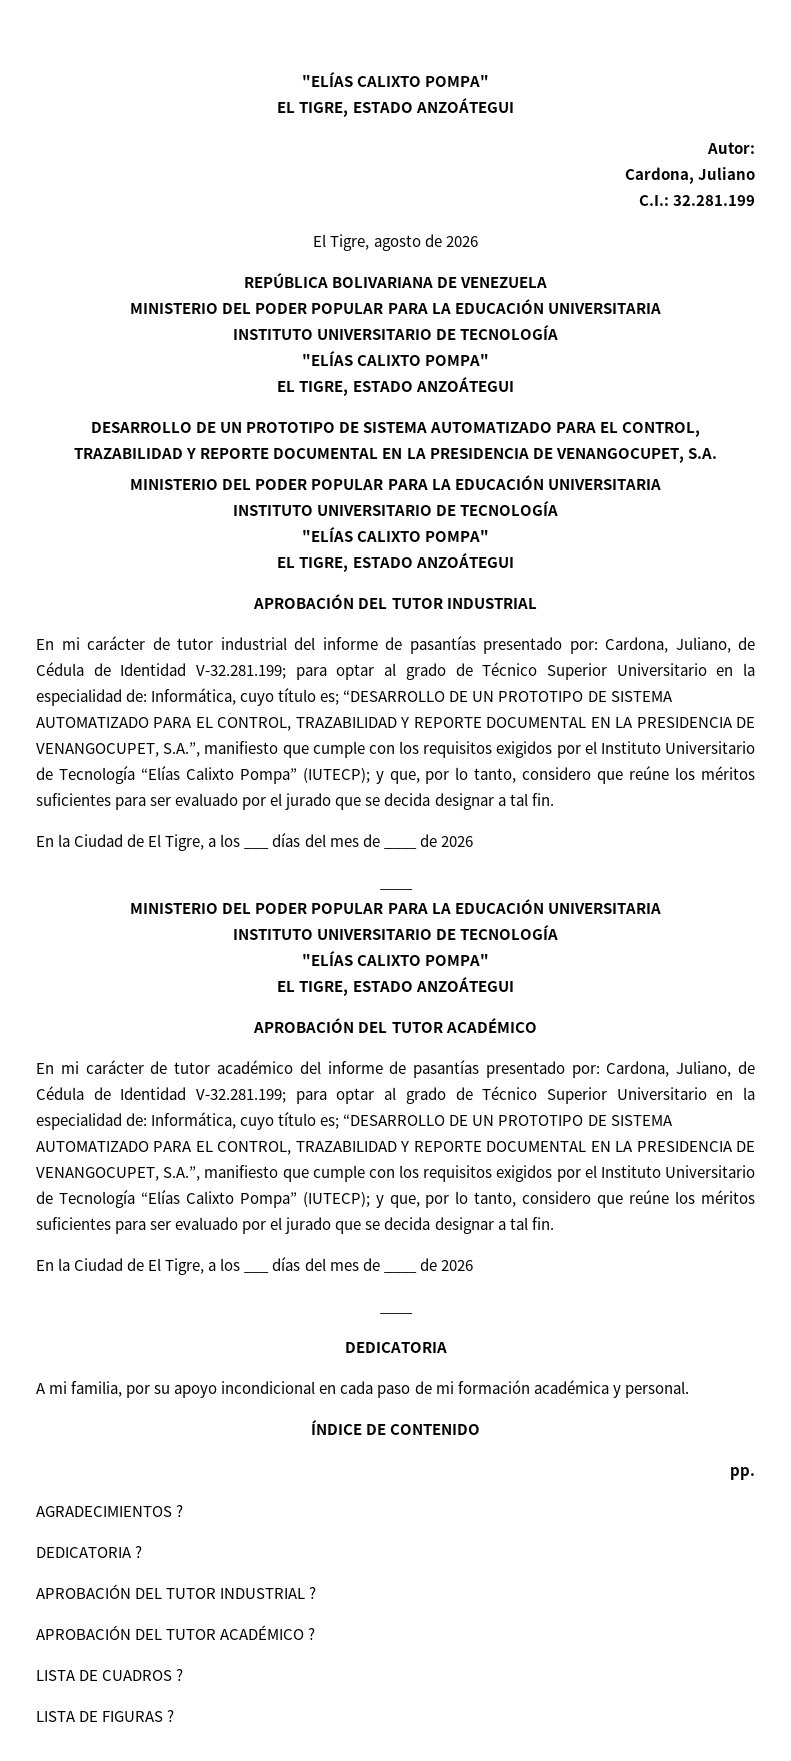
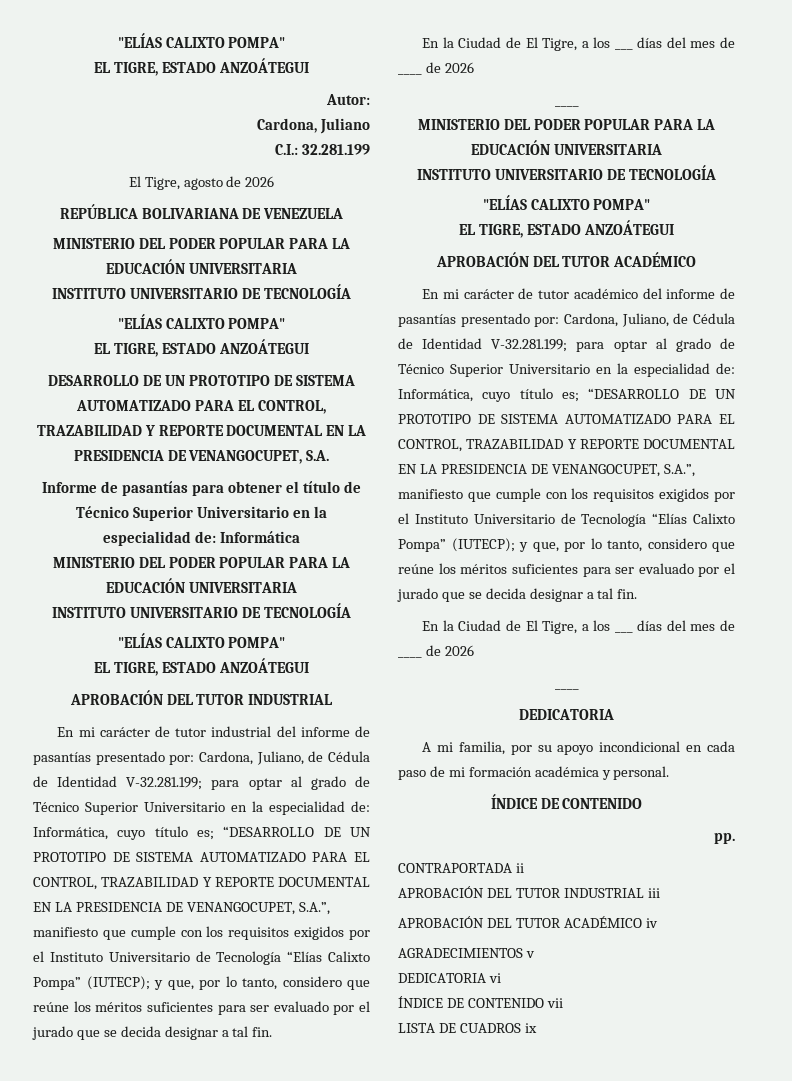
+ Informe de pasantías para obtener el título de Técnico Superior Universitario en la especialidad de: Informática
- AGRADECIMIENTOS ?
- DEDICATORIA ?
- APROBACIÓN DEL TUTOR INDUSTRIAL ?
- APROBACIÓN DEL TUTOR ACADÉMICO ?
- LISTA DE CUADROS ?
- LISTA DE FIGURAS ?
+ CONTRAPORTADA ii
+ APROBACIÓN DEL TUTOR INDUSTRIAL iii
+ APROBACIÓN DEL TUTOR ACADÉMICO iv
+ AGRADECIMIENTOS v
+ DEDICATORIA vi
+ ÍNDICE DE CONTENIDO vii
+ LISTA DE CUADROS ix

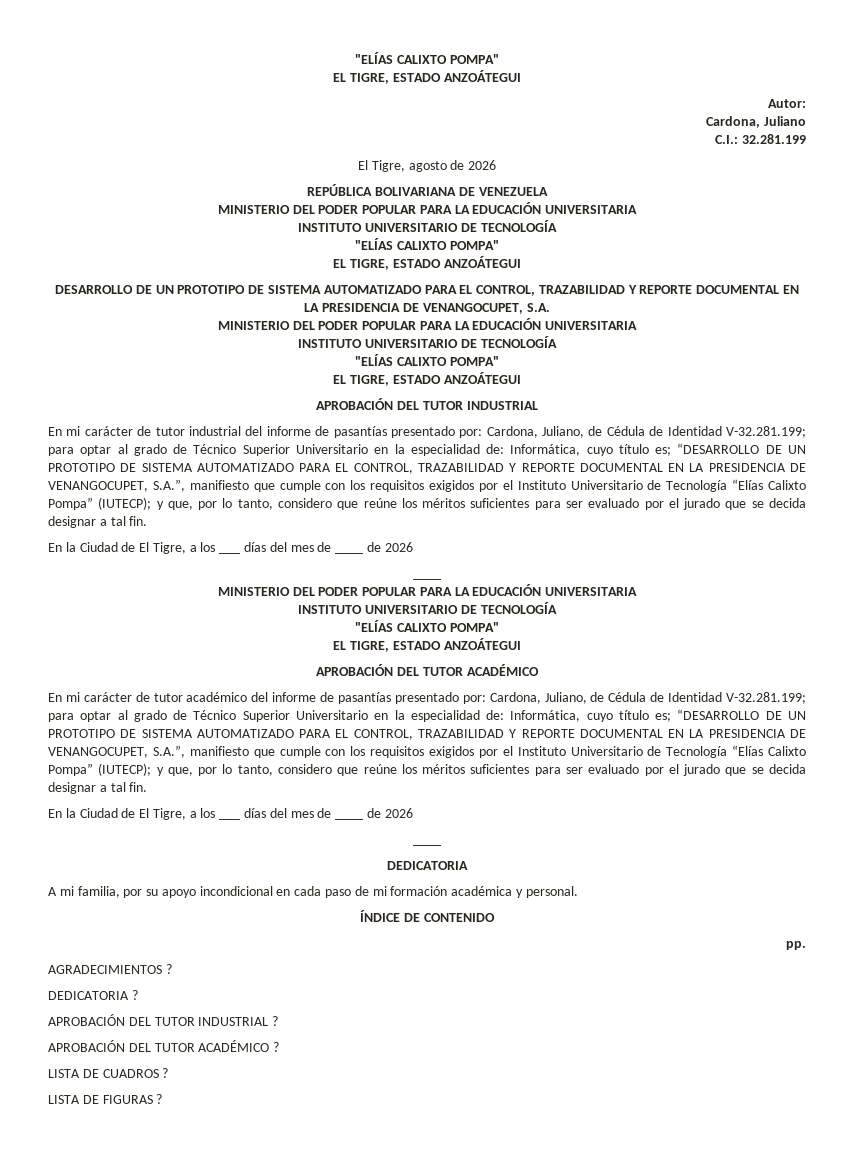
- Informe de pasantías para obtener el título de Técnico Superior Universitario en la especialidad de: Informática
- CONTRAPORTADA ii
- APROBACIÓN DEL TUTOR INDUSTRIAL iii
- APROBACIÓN DEL TUTOR ACADÉMICO iv
- AGRADECIMIENTOS v
- DEDICATORIA vi
- ÍNDICE DE CONTENIDO vii
- LISTA DE CUADROS ix
+ AGRADECIMIENTOS ?
+ DEDICATORIA ?
+ APROBACIÓN DEL TUTOR INDUSTRIAL ?
+ APROBACIÓN DEL TUTOR ACADÉMICO ?
+ LISTA DE CUADROS ?
+ LISTA DE FIGURAS ?

